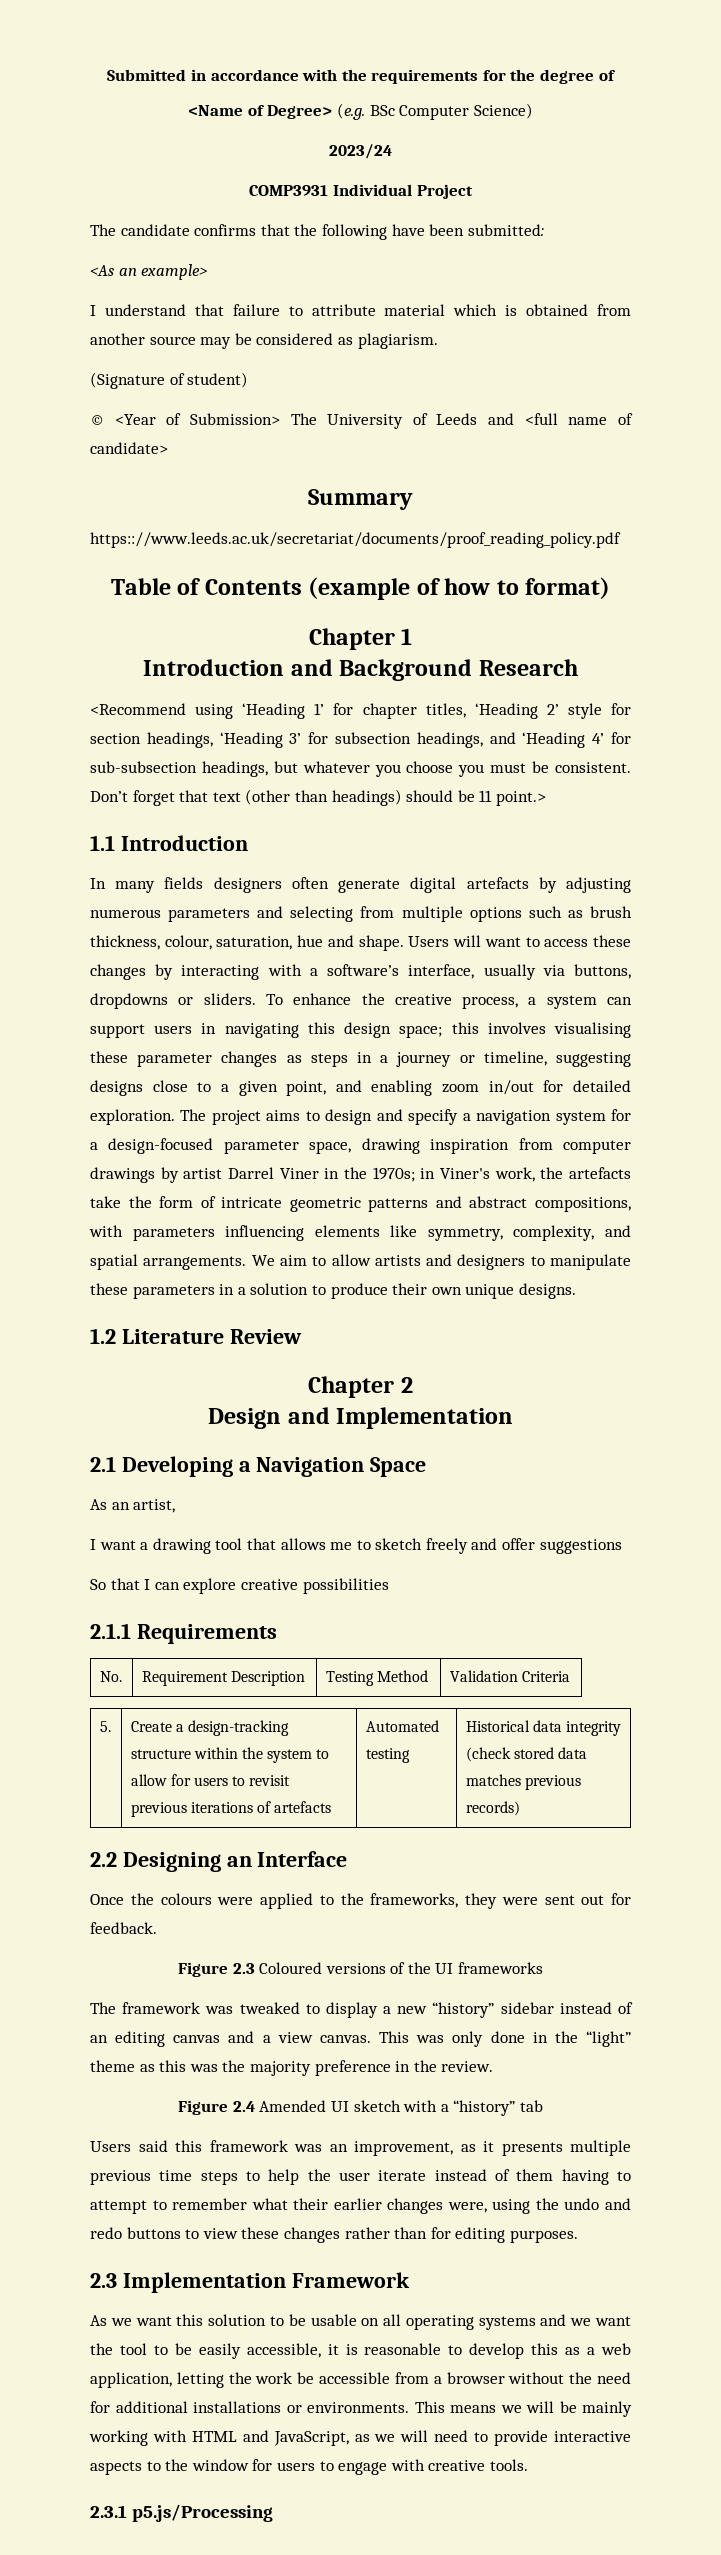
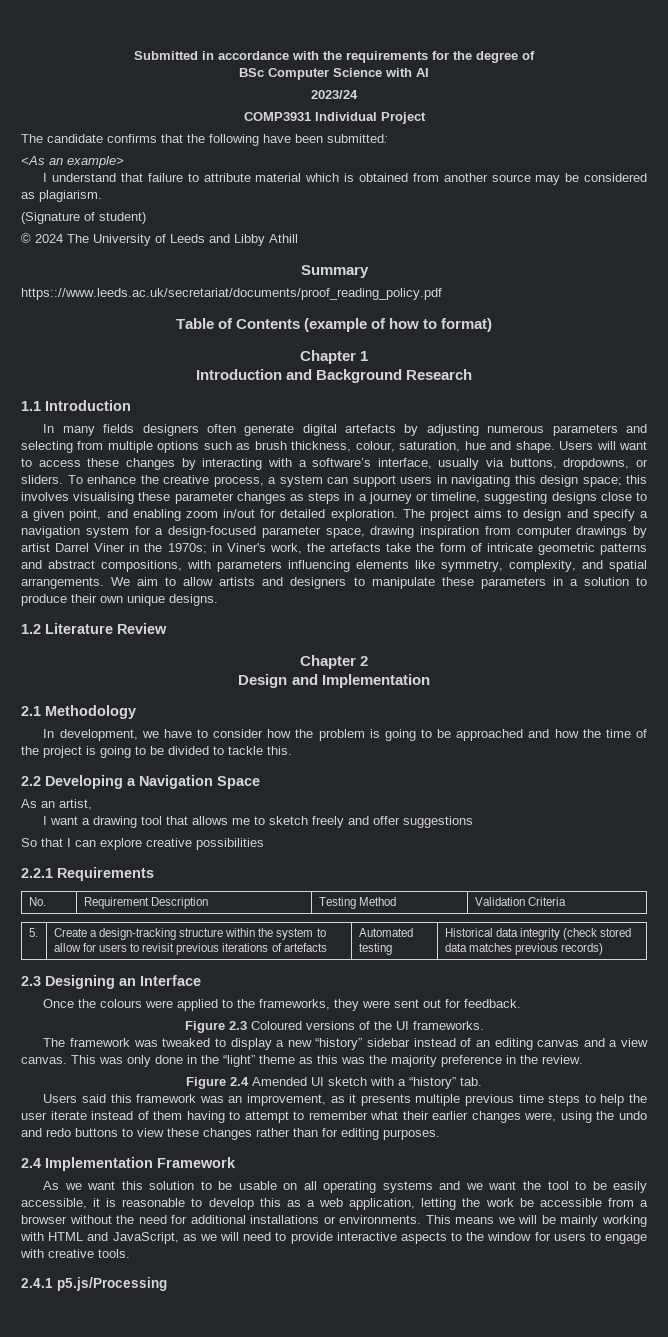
- <Name of Degree> (e.g. BSc Computer Science)
+ BSc Computer Science with AI
- © <Year of Submission> The University of Leeds and <full name of candidate>
+ © 2024 The University of Leeds and Libby Athill
- <Recommend using ‘Heading 1’ for chapter titles, ‘Heading 2’ style for section headings, ‘Heading 3’ for subsection headings, and ‘Heading 4’ for sub-subsection headings, but whatever you choose you must be consistent. Don’t forget that text (other than headings) should be 11 point.>
- Users will want to access these changes by interacting with a software’s interface, usually via buttons, dropdowns or sliders.
+ Users will want to access these changes by interacting with a software’s interface, usually via buttons, dropdowns, or sliders.
- 2.1 Developing a Navigation Space
+ 2.1 Methodology
+ In development, we have to consider how the problem is going to be approached and how the time of the project is going to be divided to tackle this.
+ 2.2 Developing a Navigation Space
- 2.1.1 Requirements
+ 2.2.1 Requirements
- 2.2 Designing an Interface
+ 2.3 Designing an Interface
- Figure 2.3 Coloured versions of the UI frameworks
+ Figure 2.3 Coloured versions of the UI frameworks.
- Figure 2.4 Amended UI sketch with a “history” tab
+ Figure 2.4 Amended UI sketch with a “history” tab.
- 2.3 Implementation Framework
+ 2.4 Implementation Framework
- 2.3.1 p5.js/Processing
+ 2.4.1 p5.js/Processing

